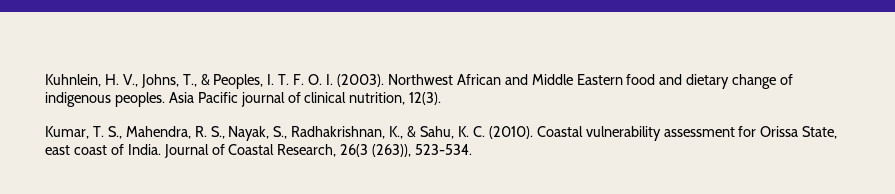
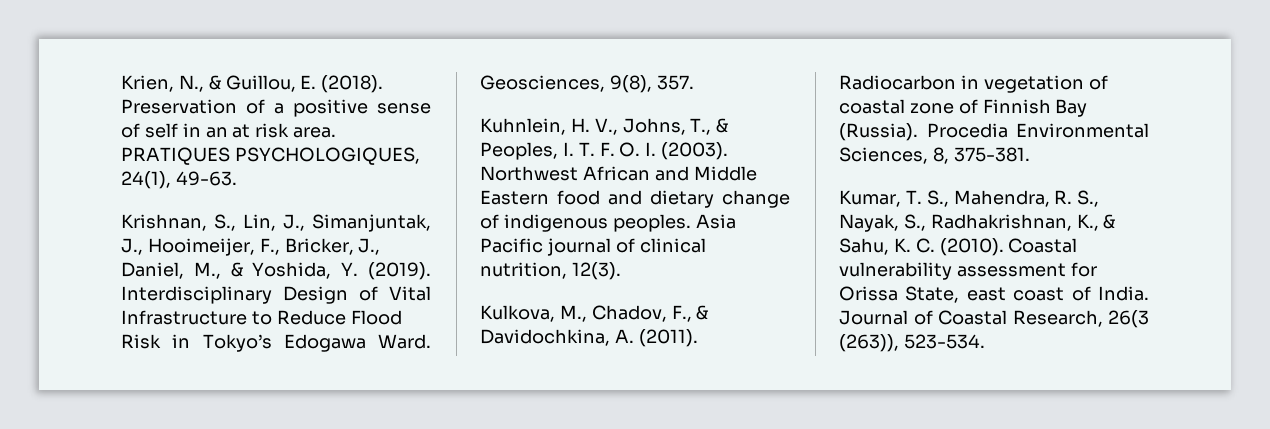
+ Krien, N., & Guillou, E. (2018). Preservation of a positive sense of self in an at risk area. PRATIQUES PSYCHOLOGIQUES, 24(1), 49-63.
+ Krishnan, S., Lin, J., Simanjuntak, J., Hooimeijer, F., Bricker, J., Daniel, M., & Yoshida, Y. (2019). Interdisciplinary Design of Vital Infrastructure to Reduce Flood Risk in Tokyo’s Edogawa Ward. Geosciences, 9(8), 357.
+ Kulkova, M., Chadov, F., & Davidochkina, A. (2011). Radiocarbon in vegetation of coastal zone of Finnish Bay (Russia). Procedia Environmental Sciences, 8, 375-381.

